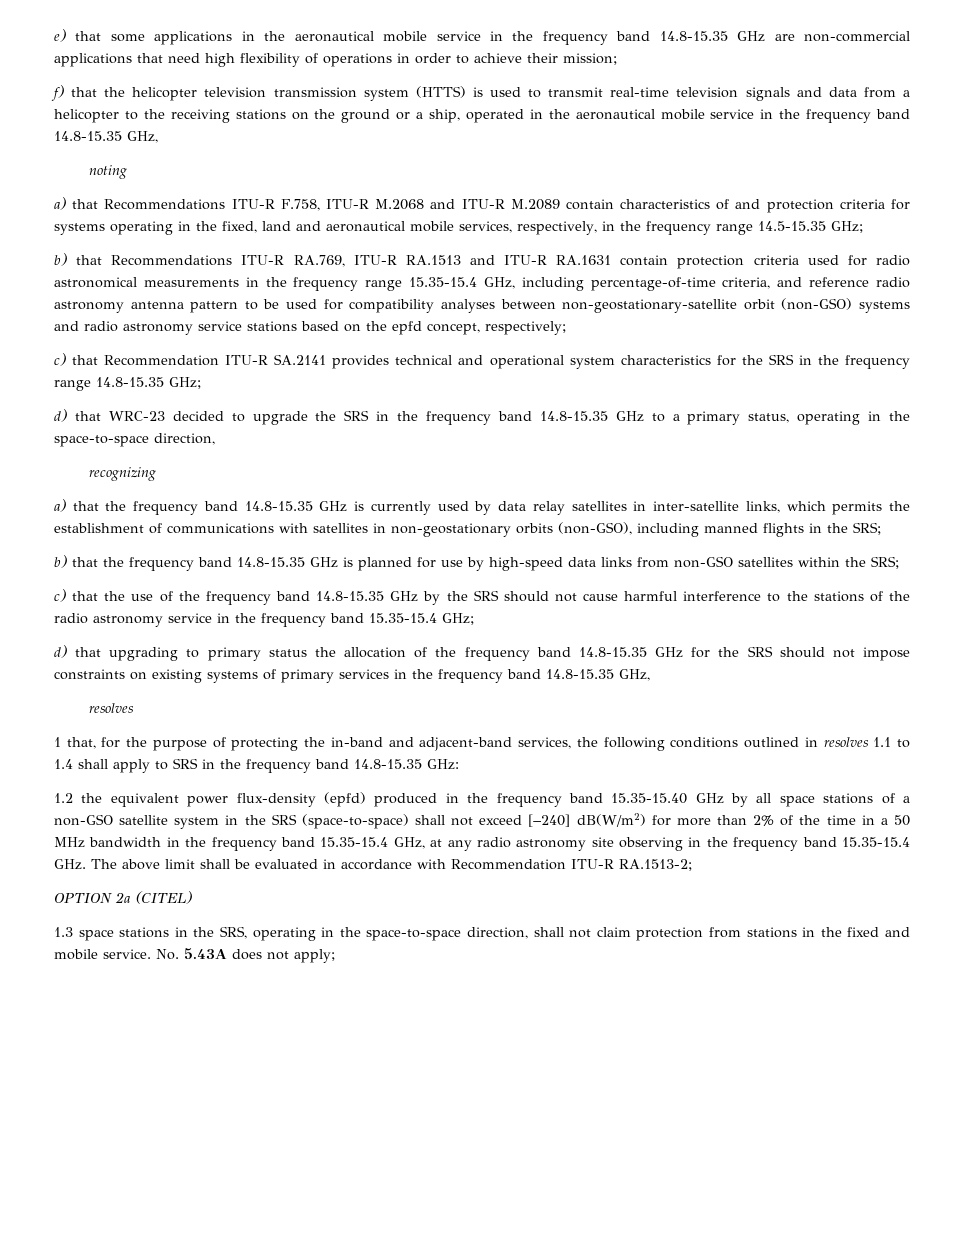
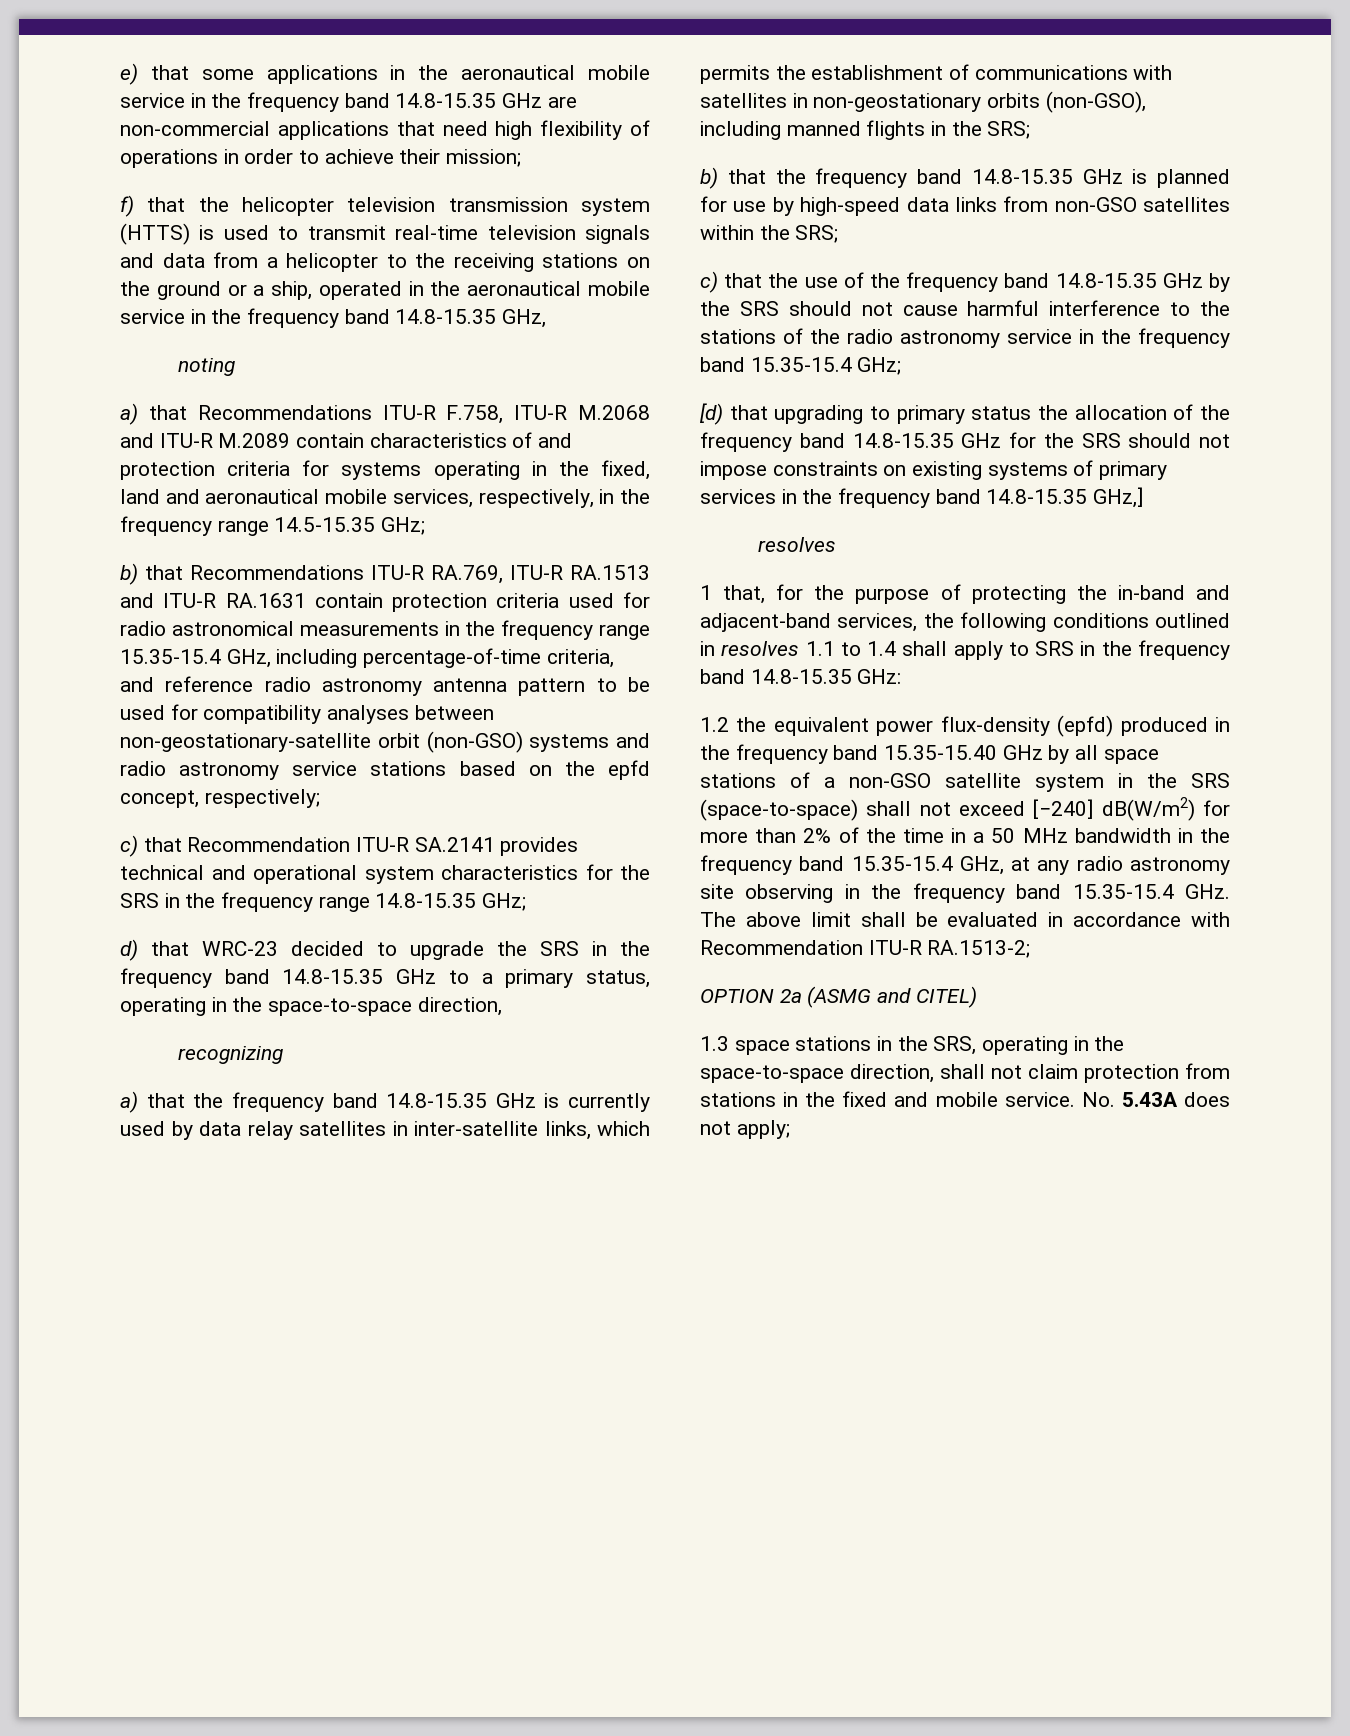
- d) that upgrading to primary status the allocation of the frequency band 14.8-15.35 GHz for the SRS should not impose constraints on existing systems of primary services in the frequency band 14.8-15.35 GHz,
+ [d) that upgrading to primary status the allocation of the frequency band 14.8-15.35 GHz for the SRS should not impose constraints on existing systems of primary services in the frequency band 14.8-15.35 GHz,]
- OPTION 2a (CITEL)
+ OPTION 2a (ASMG and CITEL)

